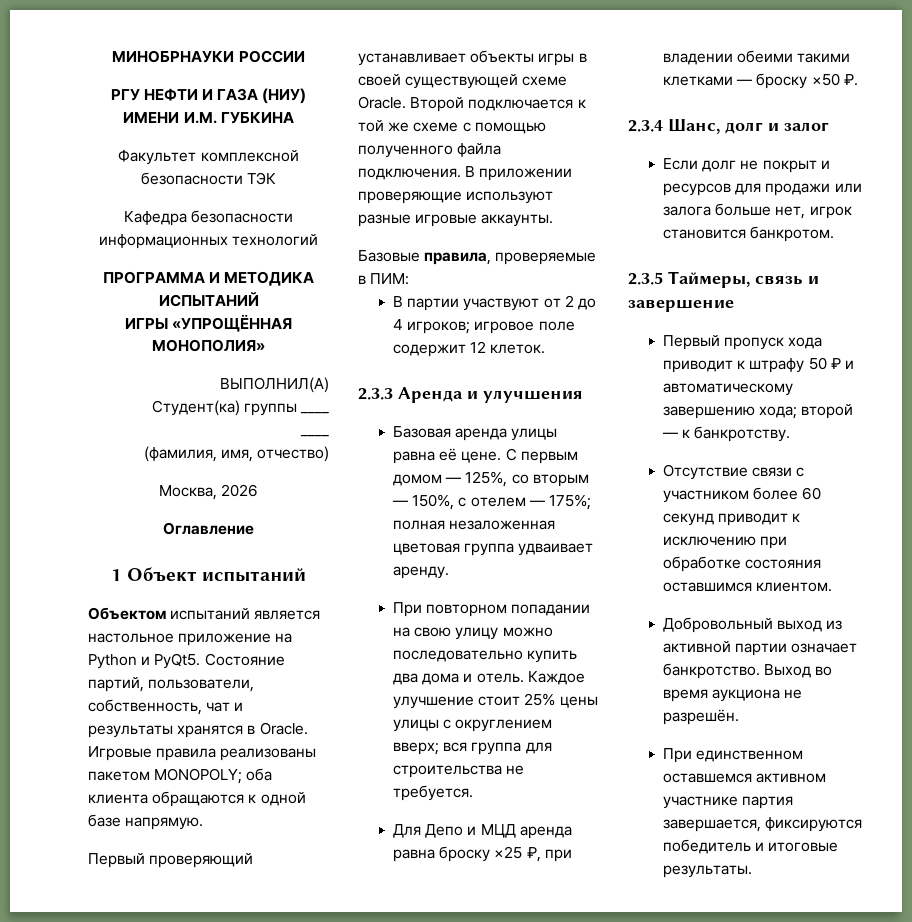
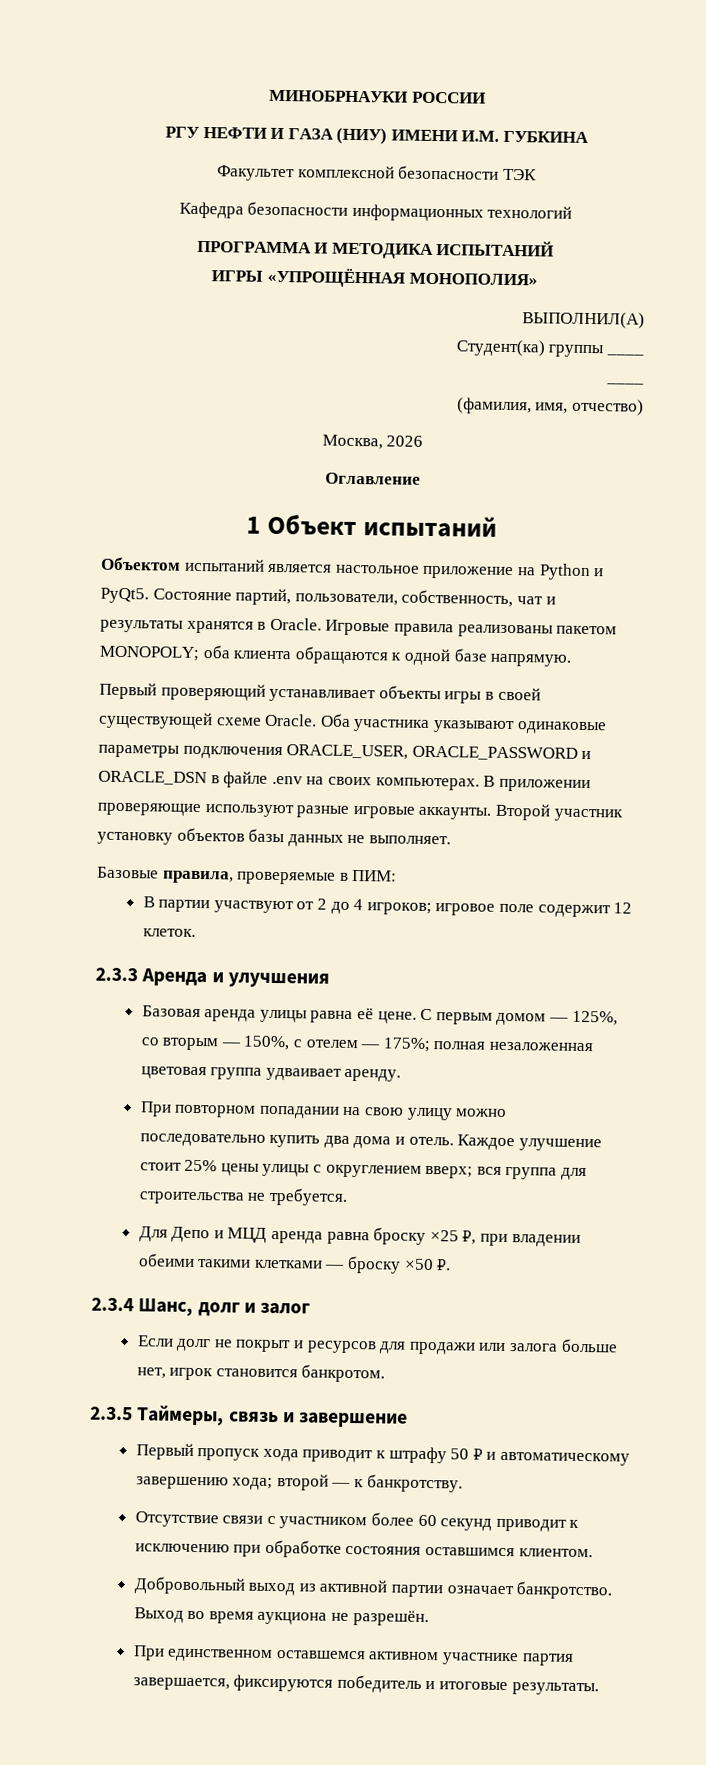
- Второй подключается к той же схеме с помощью полученного файла подключения.
+ Оба участника указывают одинаковые параметры подключения ORACLE_USER, ORACLE_PASSWORD и ORACLE_DSN в файле .env на своих компьютерах.
+ Второй участник установку объектов базы данных не выполняет.

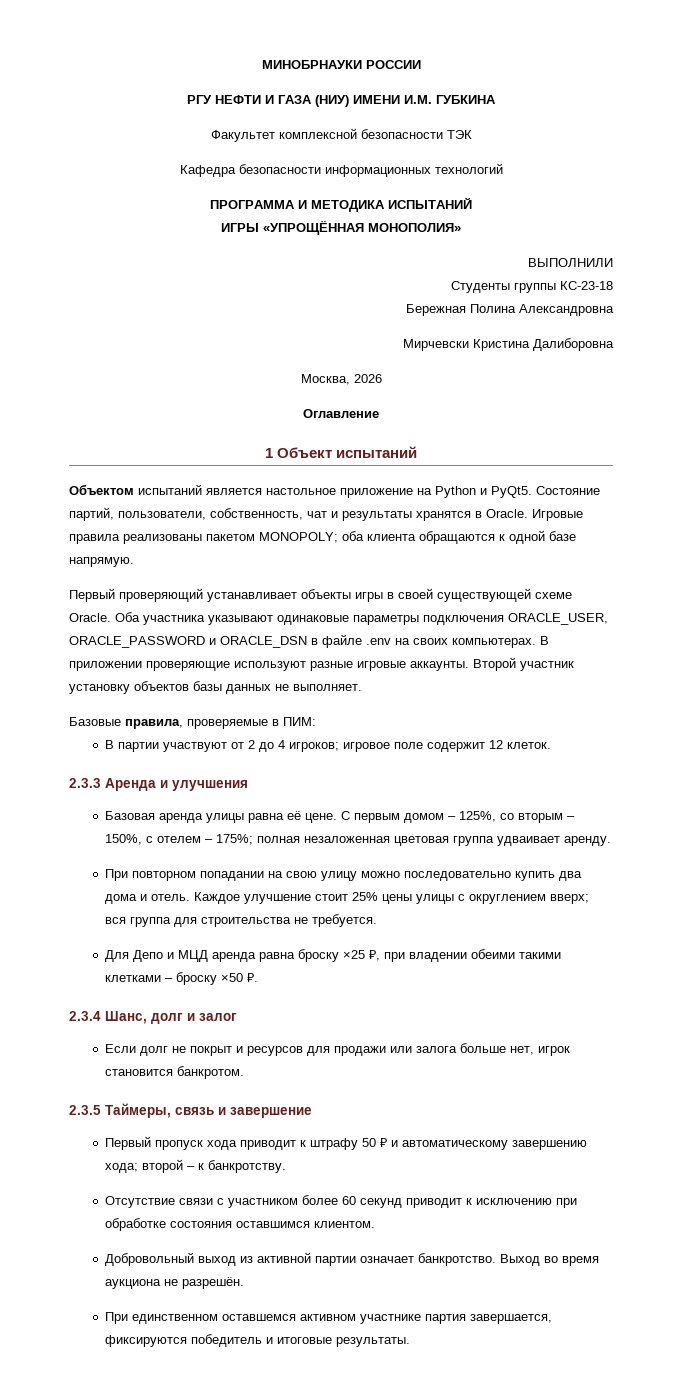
- ВЫПОЛНИЛ(А)
- Студент(ка) группы ____
- ____
- (фамилия, имя, отчество)
+ ВЫПОЛНИЛИ
+ Студенты группы КС-23-18
+ Бережная Полина Александровна
+ Мирчевски Кристина Далиборовна
- С первым домом — 125%, со вторым — 150%, с отелем — 175%; полная незаложенная цветовая группа удваивает аренду.
+ С первым домом – 125%, со вторым – 150%, с отелем – 175%; полная незаложенная цветовая группа удваивает аренду.
- Для Депо и МЦД аренда равна броску ×25 ₽, при владении обеими такими клетками — броску ×50 ₽.
+ Для Депо и МЦД аренда равна броску ×25 ₽, при владении обеими такими клетками – броску ×50 ₽.
- Первый пропуск хода приводит к штрафу 50 ₽ и автоматическому завершению хода; второй — к банкротству.
+ Первый пропуск хода приводит к штрафу 50 ₽ и автоматическому завершению хода; второй – к банкротству.

